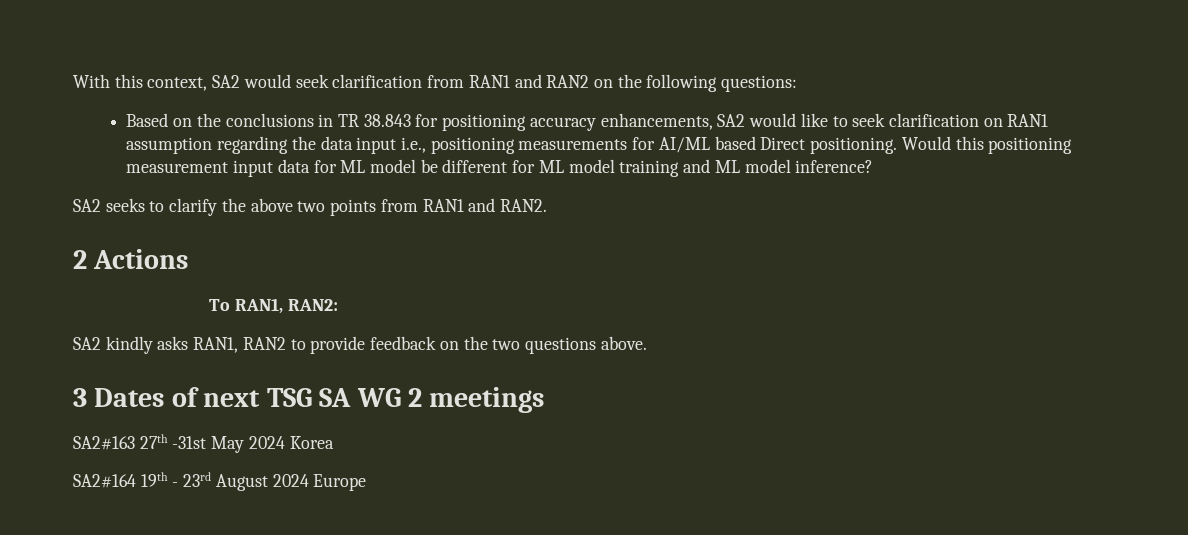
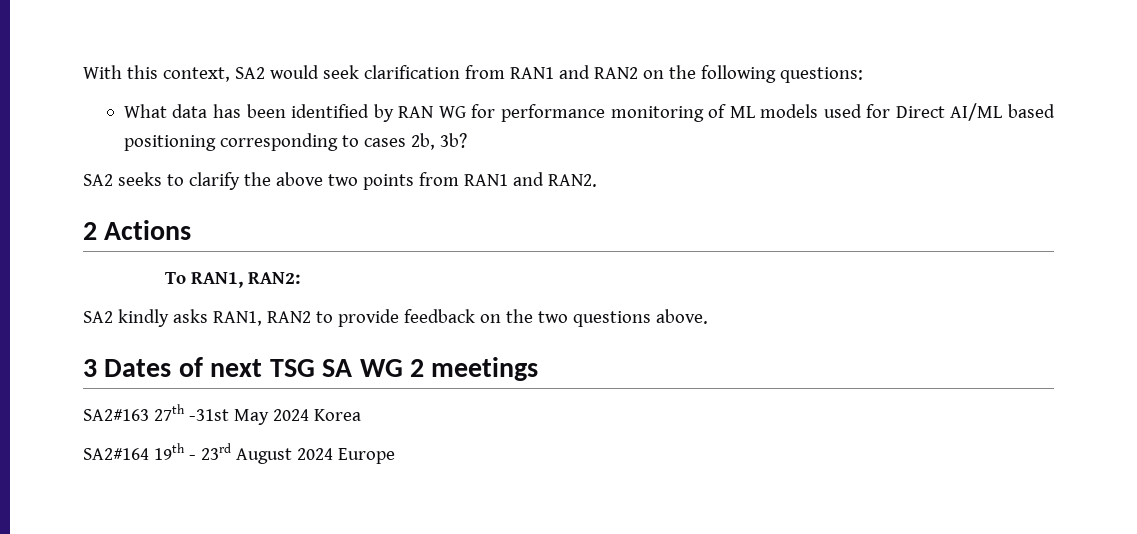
- Based on the conclusions in TR 38.843 for positioning accuracy enhancements, SA2 would like to seek clarification on RAN1 assumption regarding the data input i.e., positioning measurements for AI/ML based Direct positioning. Would this positioning measurement input data for ML model be different for ML model training and ML model inference?
+ What data has been identified by RAN WG for performance monitoring of ML models used for Direct AI/ML based positioning corresponding to cases 2b, 3b?

